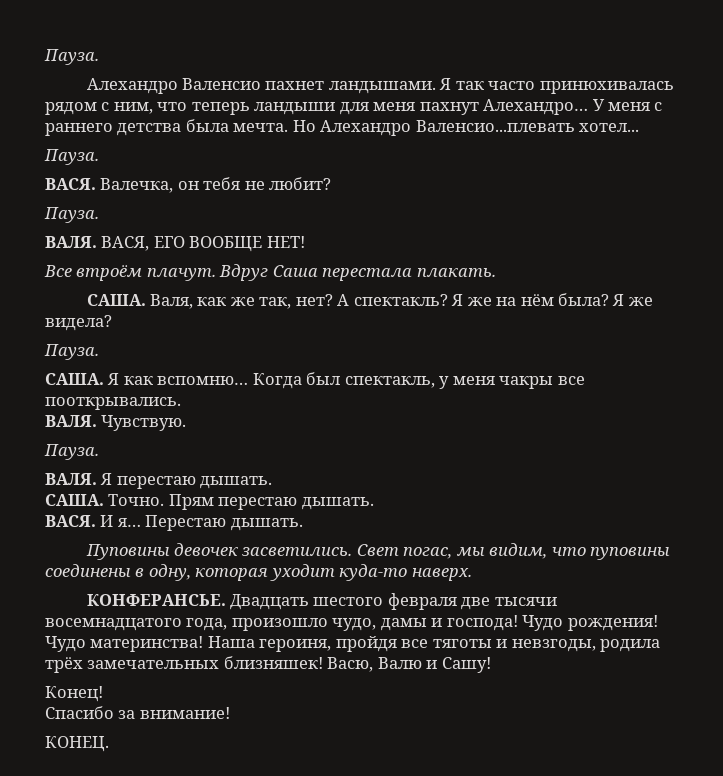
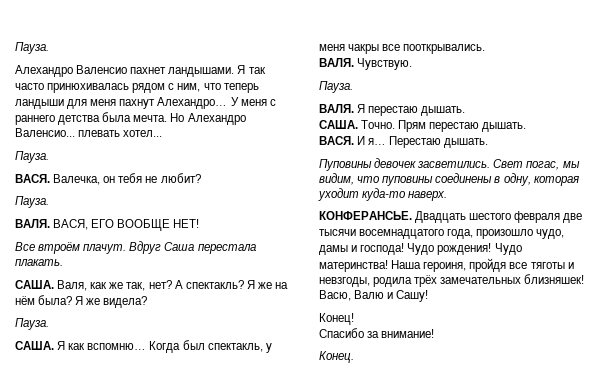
- Но Алехандро Валенсио...плевать хотел...
+ Но Алехандро Валенсио... плевать хотел...
- КОНЕЦ.
+ Конец.

